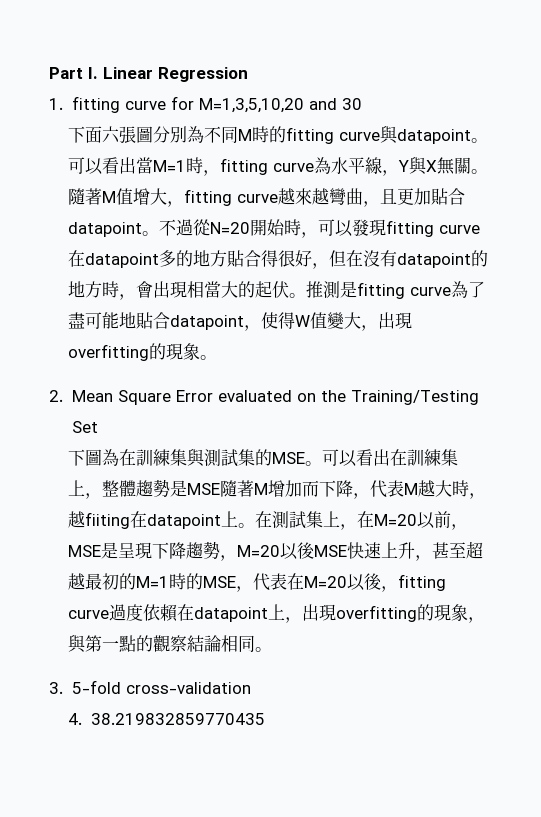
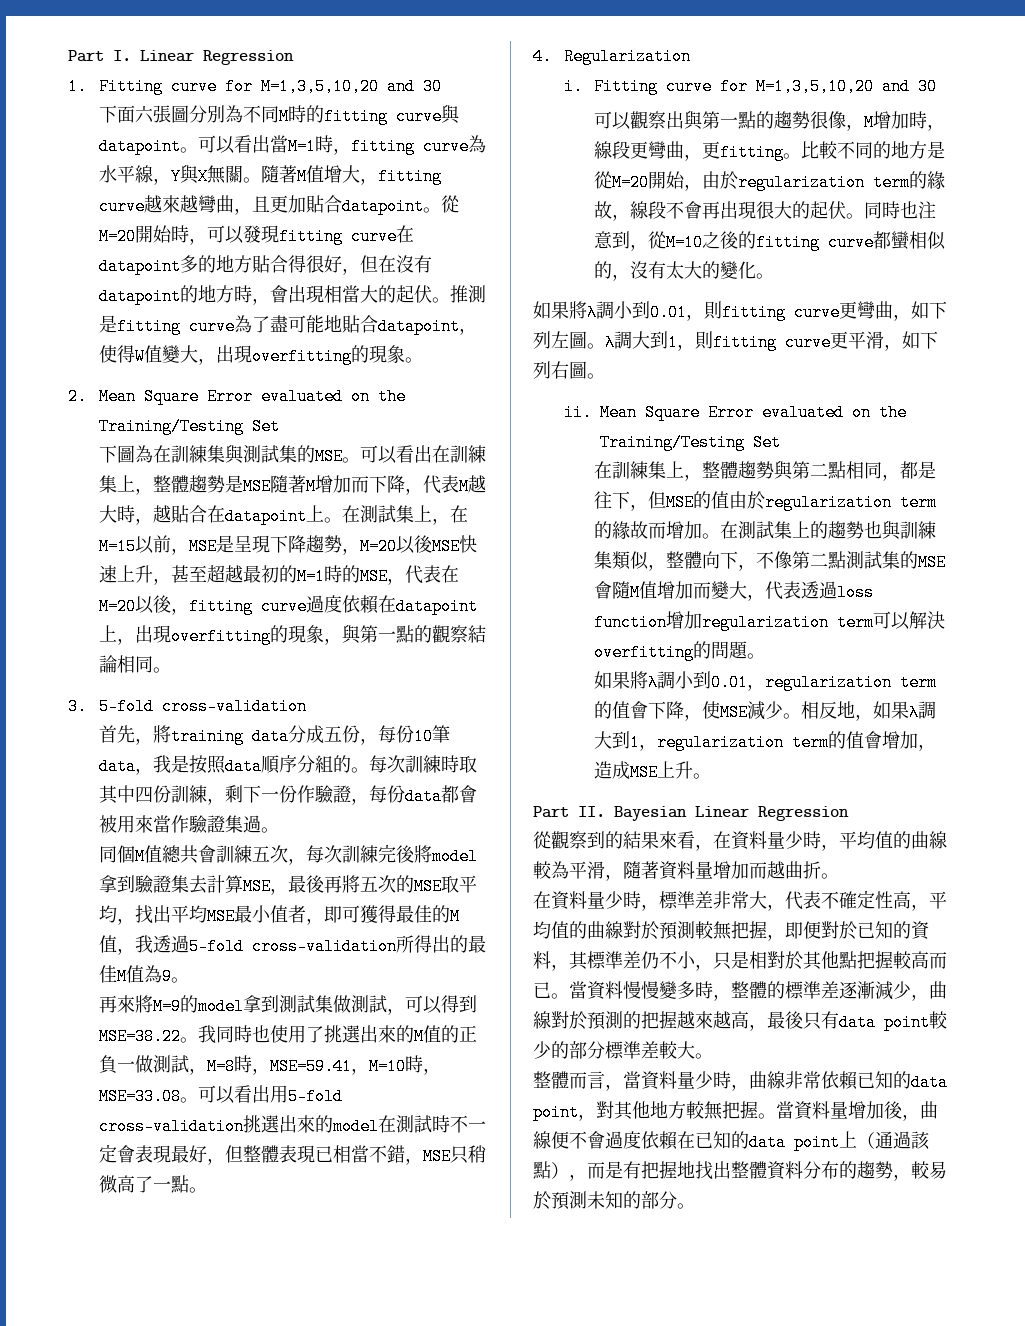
- 1. fitting curve for M=1,3,5,10,20 and 30
+ 1. Fitting curve for M=1,3,5,10,20 and 30
- 不過從N=20開始時，可以發現fitting curve在datapoint多的地方貼合得很好，但在沒有datapoint的地方時，會出現相當大的起伏。
+ 從M=20開始時，可以發現fitting curve在datapoint多的地方貼合得很好，但在沒有datapoint的地方時，會出現相當大的起伏。
- 可以看出在訓練集上，整體趨勢是MSE隨著M增加而下降，代表M越大時，越fiiting在datapoint上。
+ 可以看出在訓練集上，整體趨勢是MSE隨著M增加而下降，代表M越大時，越貼合在datapoint上。
- 在測試集上，在M=20以前，MSE是呈現下降趨勢，M=20以後MSE快速上升，甚至超越最初的M=1時的MSE，代表在M=20以後，fitting curve過度依賴在datapoint上，出現overfitting的現象，與第一點的觀察結論相同。
+ 在測試集上，在M=15以前，MSE是呈現下降趨勢，M=20以後MSE快速上升，甚至超越最初的M=1時的MSE，代表在M=20以後，fitting curve過度依賴在datapoint上，出現overfitting的現象，與第一點的觀察結論相同。
- 4. 38.219832859770435
+ 首先，將training data分成五份，每份10筆data，我是按照data順序分組的。每次訓練時取其中四份訓練，剩下一份作驗證，每份data都會被用來當作驗證集過。
+ 同個M值總共會訓練五次，每次訓練完後將model拿到驗證集去計算MSE，最後再將五次的MSE取平均，找出平均MSE最小值者，即可獲得最佳的M值，我透過5-fold cross-validation所得出的最佳M值為9。
+ 再來將M=9的model拿到測試集做測試，可以得到MSE=38.22。我同時也使用了挑選出來的M值的正負一做測試，M=8時，MSE=59.41，M=10時，MSE=33.08。可以看出用5-fold cross-validation挑選出來的model在測試時不一定會表現最好，但整體表現已相當不錯，MSE只稍微高了一點。
+ 4. Regularization
+ i. Fitting curve for M=1,3,5,10,20 and 30
+ 可以觀察出與第一點的趨勢很像，M增加時，線段更彎曲，更fitting。比較不同的地方是從M=20開始，由於regularization term的緣故，線段不會再出現很大的起伏。同時也注意到，從M=10之後的fitting curve都蠻相似的，沒有太大的變化。
+ 如果將λ調小到0.01，則fitting curve更彎曲，如下列左圖。λ調大到1，則fitting curve更平滑，如下列右圖。
+ ii. Mean Square Error evaluated on the Training/Testing Set
+ 在訓練集上，整體趨勢與第二點相同，都是往下，但MSE的值由於regularization term的緣故而增加。在測試集上的趨勢也與訓練集類似，整體向下，不像第二點測試集的MSE會隨M值增加而變大，代表透過loss function增加regularization term可以解決overfitting的問題。
+ 如果將λ調小到0.01，regularization term的值會下降，使MSE減少。相反地，如果λ調大到1，regularization term的值會增加，造成MSE上升。
+ Part II. Bayesian Linear Regression
+ 從觀察到的結果來看，在資料量少時，平均值的曲線較為平滑，隨著資料量增加而越曲折。
+ 在資料量少時，標準差非常大，代表不確定性高，平均值的曲線對於預測較無把握，即便對於已知的資料，其標準差仍不小，只是相對於其他點把握較高而已。當資料慢慢變多時，整體的標準差逐漸減少，曲線對於預測的把握越來越高，最後只有data point較少的部分標準差較大。
+ 整體而言，當資料量少時，曲線非常依賴已知的data point，對其他地方較無把握。當資料量增加後，曲線便不會過度依賴在已知的data point上（通過該點），而是有把握地找出整體資料分布的趨勢，較易於預測未知的部分。

